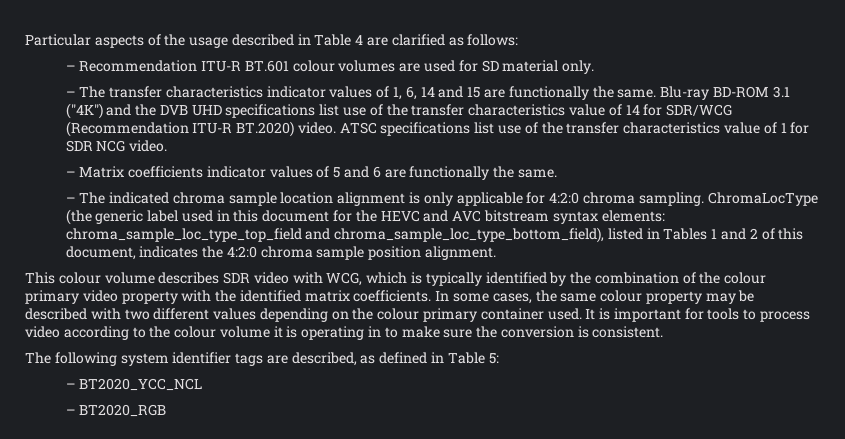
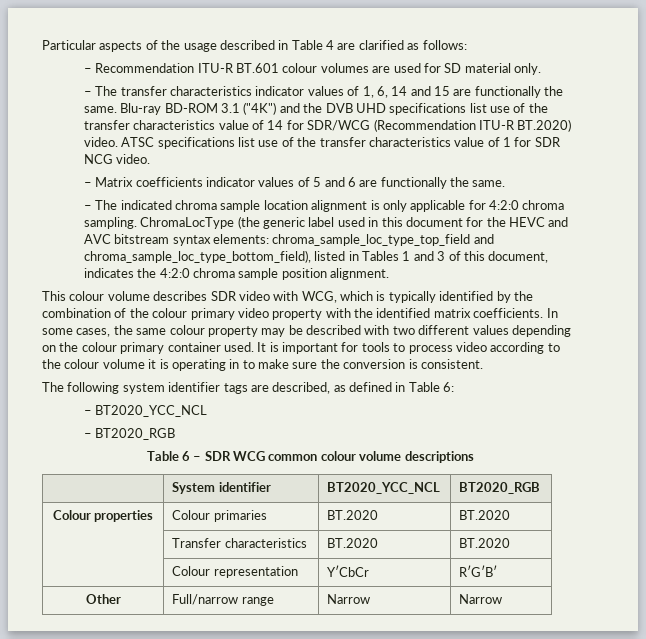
- ChromaLocType (the generic label used in this document for the HEVC and AVC bitstream syntax elements: chroma_sample_loc_type_top_field and chroma_sample_loc_type_bottom_field), listed in Tables 1 and 2 of this document, indicates the 4:2:0 chroma sample position alignment.
+ ChromaLocType (the generic label used in this document for the HEVC and AVC bitstream syntax elements: chroma_sample_loc_type_top_field and chroma_sample_loc_type_bottom_field), listed in Tables 1 and 3 of this document, indicates the 4:2:0 chroma sample position alignment.
- The following system identifier tags are described, as defined in Table 5:
+ The following system identifier tags are described, as defined in Table 6:
+ Table 6 – SDR WCG common colour volume descriptions
+ | System identifier | BT2020_YCC_NCL | BT2020_RGB
+ Colour properties | Colour primaries | BT.2020 | BT.2020
+ | Transfer characteristics | BT.2020 | BT.2020
+ | Colour representation | Y′CbCr | R′G′B′
+ Other | Full/narrow range | Narrow | Narrow

